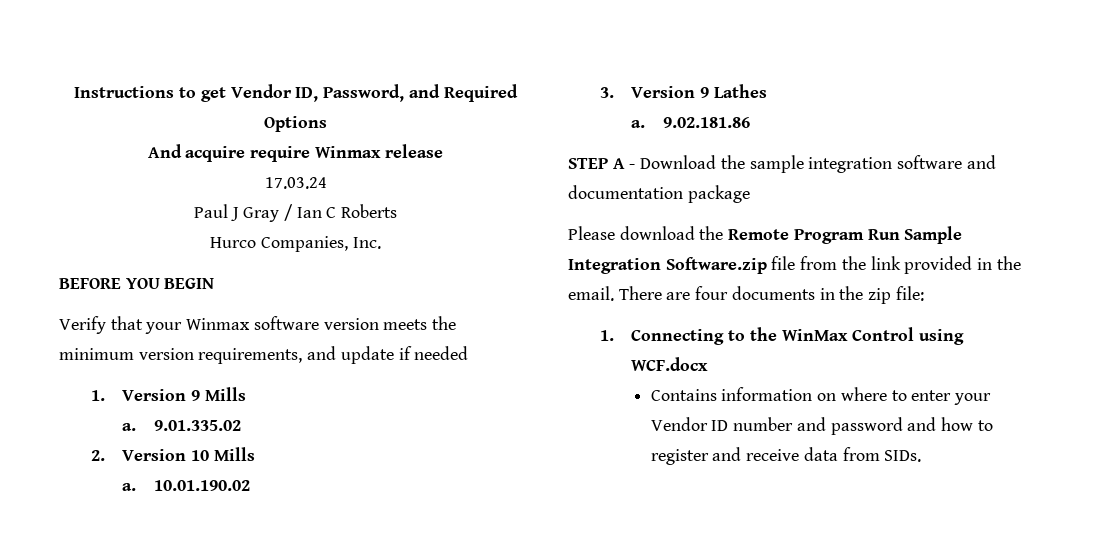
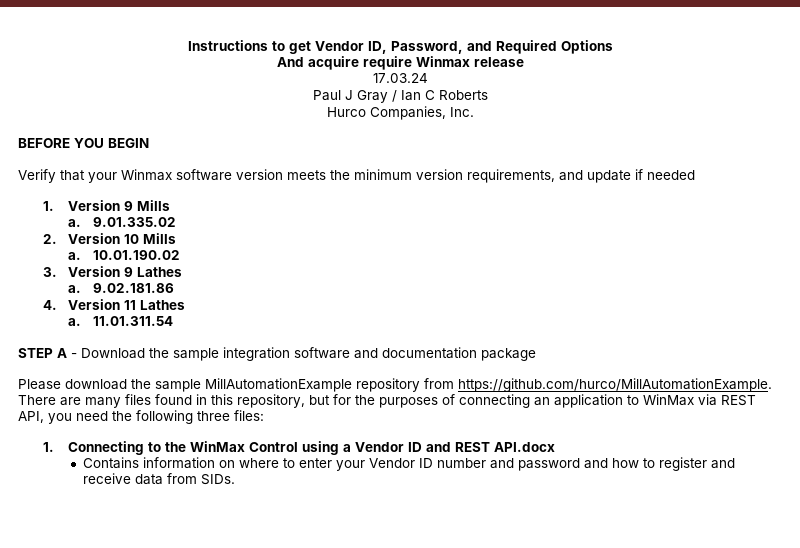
+ 4. Version 11 Lathes
+ a. 11.01.311.54
- Please download the Remote Program Run Sample Integration Software.zip file from the link provided in the email. There are four documents in the zip file:
+ Please download the sample MillAutomationExample repository from https://github.com/hurco/MillAutomationExample. There are many files found in this repository, but for the purposes of connecting an application to WinMax via REST API, you need the following three files:
- 1. Connecting to the WinMax Control using WCF.docx
+ 1. Connecting to the WinMax Control using a Vendor ID and REST API.docx

